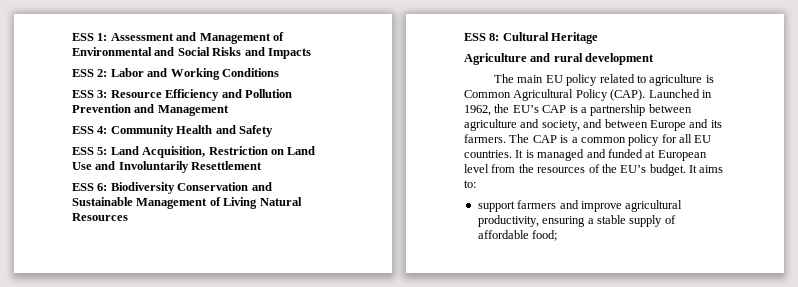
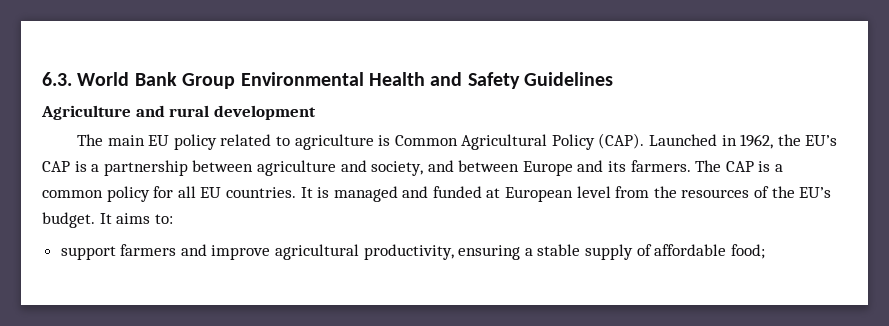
- ESS 1: Assessment and Management of Environmental and Social Risks and Impacts
- ESS 2: Labor and Working Conditions
- ESS 3: Resource Efficiency and Pollution Prevention and Management
- ESS 4: Community Health and Safety
- ESS 5: Land Acquisition, Restriction on Land Use and Involuntarily Resettlement
- ESS 6: Biodiversity Conservation and Sustainable Management of Living Natural Resources
- ESS 8: Cultural Heritage
+ 6.3. World Bank Group Environmental Health and Safety Guidelines

